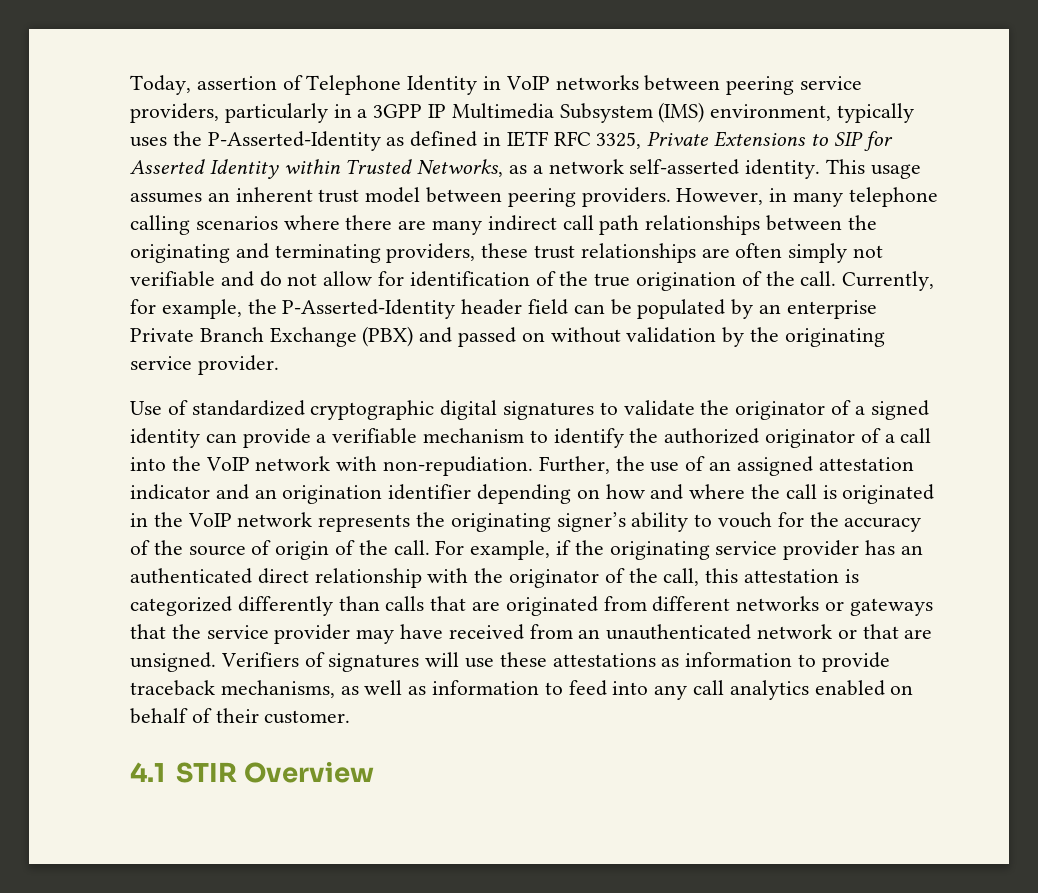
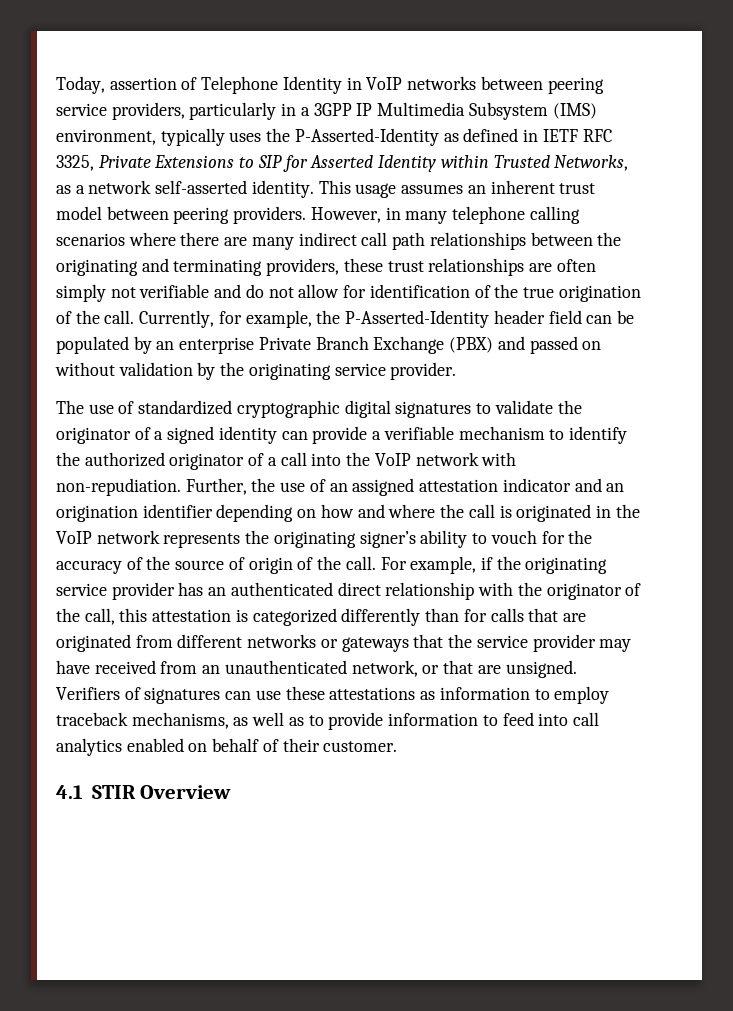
- Use of standardized cryptographic digital signatures to validate the originator of a signed identity can provide a verifiable mechanism to identify the authorized originator of a call into the VoIP network with non-repudiation.
+ The use of standardized cryptographic digital signatures to validate the originator of a signed identity can provide a verifiable mechanism to identify the authorized originator of a call into the VoIP network with non-repudiation.
- For example, if the originating service provider has an authenticated direct relationship with the originator of the call, this attestation is categorized differently than calls that are originated from different networks or gateways that the service provider may have received from an unauthenticated network or that are unsigned.
+ For example, if the originating service provider has an authenticated direct relationship with the originator of the call, this attestation is categorized differently than for calls that are originated from different networks or gateways that the service provider may have received from an unauthenticated network, or that are unsigned.
- Verifiers of signatures will use these attestations as information to provide traceback mechanisms, as well as information to feed into any call analytics enabled on behalf of their customer.
+ Verifiers of signatures can use these attestations as information to employ traceback mechanisms, as well as to provide information to feed into call analytics enabled on behalf of their customer.

